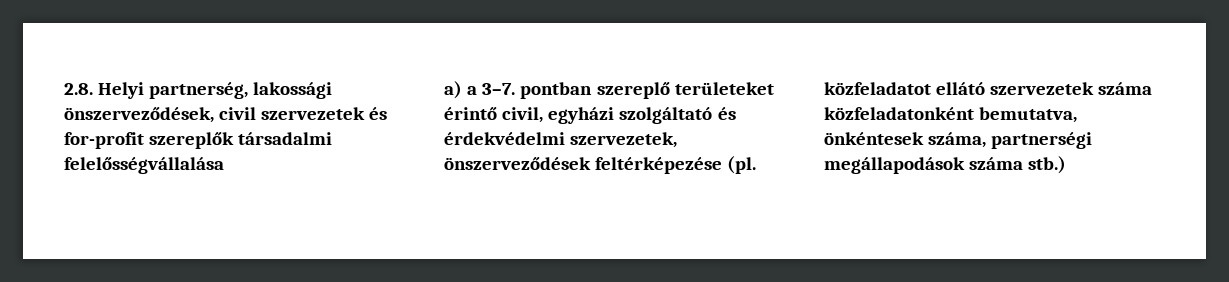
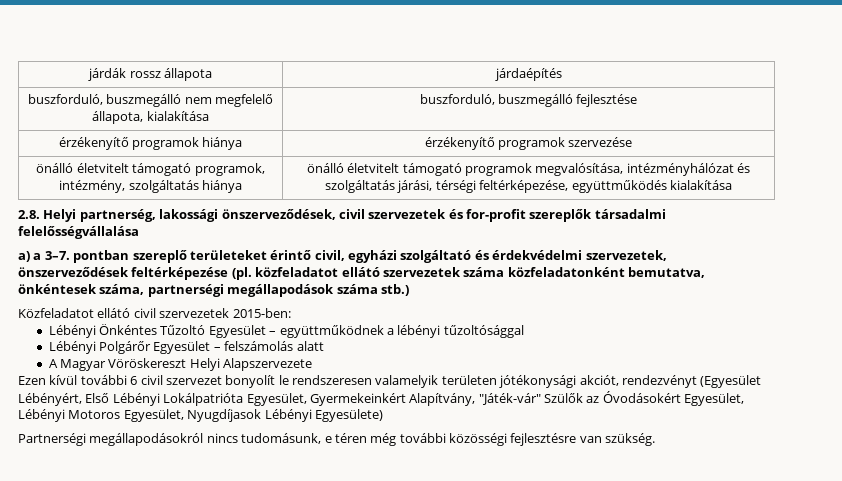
+ járdák rossz állapota | járdaépítés
+ buszforduló, buszmegálló nem megfelelő állapota, kialakítása | buszforduló, buszmegálló fejlesztése
+ érzékenyítő programok hiánya | érzékenyítő programok szervezése
+ önálló életvitelt támogató programok, intézmény, szolgáltatás hiánya | önálló életvitelt támogató programok megvalósítása, intézményhálózat és szolgáltatás járási, térségi feltérképezése, együttműködés kialakítása
+ Közfeladatot ellátó civil szervezetek 2015-ben:
+ Lébényi Önkéntes Tűzoltó Egyesület – együttműködnek a lébényi tűzoltósággal
+ Lébényi Polgárőr Egyesület – felszámolás alatt
+ A Magyar Vöröskereszt Helyi Alapszervezete
+ Ezen kívül további 6 civil szervezet bonyolít le rendszeresen valamelyik területen jótékonysági akciót, rendezvényt (Egyesület Lébényért, Első Lébényi Lokálpatrióta Egyesület, Gyermekeinkért Alapítvány, "Játék-vár" Szülők az Óvodásokért Egyesület, Lébényi Motoros Egyesület, Nyugdíjasok Lébényi Egyesülete)
+ Partnerségi megállapodásokról nincs tudomásunk, e téren még további közösségi fejlesztésre van szükség.

